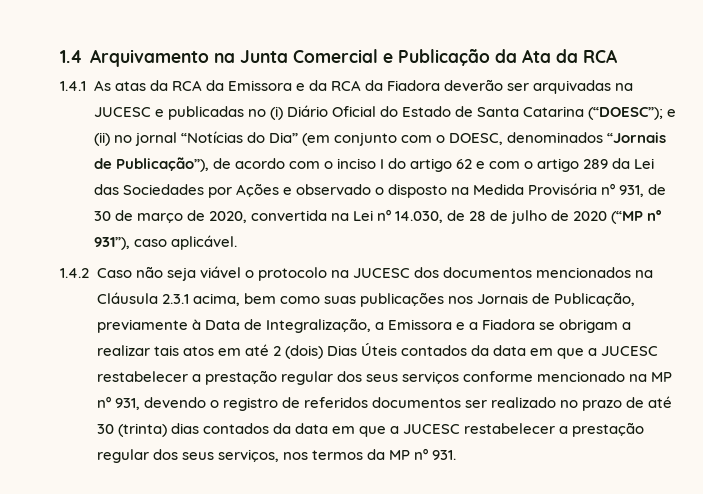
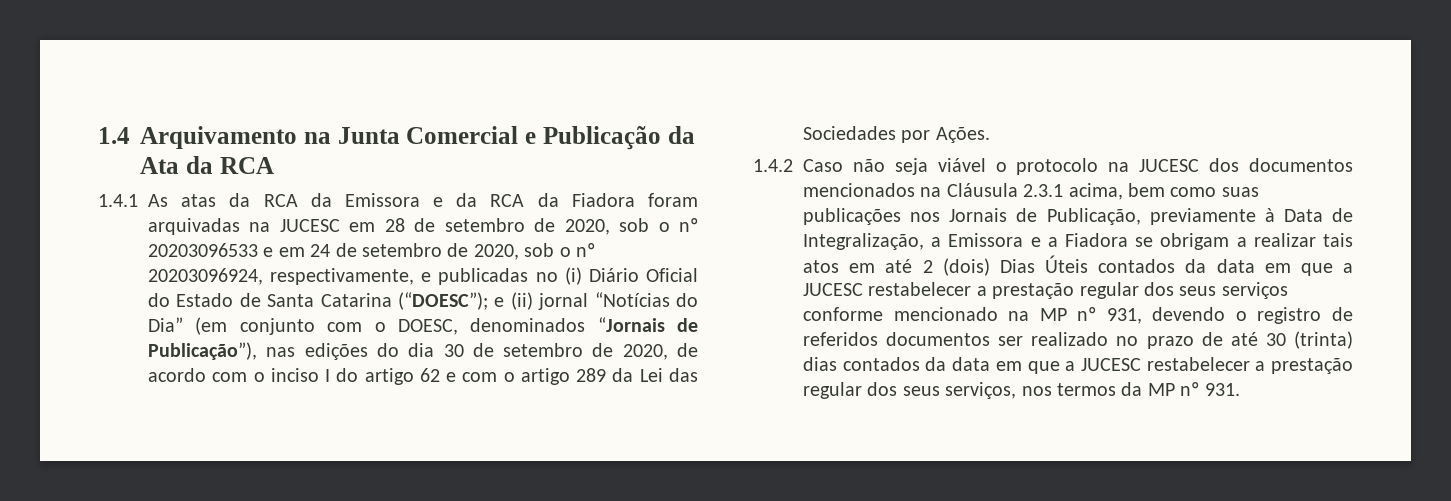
- 1.4.1 As atas da RCA da Emissora e da RCA da Fiadora deverão ser arquivadas na JUCESC e publicadas no (i) Diário Oficial do Estado de Santa Catarina (“DOESC”);
+ 1.4.1 As atas da RCA da Emissora e da RCA da Fiadora foram arquivadas na JUCESC em 28 de setembro de 2020, sob o nº 20203096533 e em 24 de setembro de 2020, sob o nº 20203096924, respectivamente, e publicadas no (i) Diário Oficial do Estado de Santa Catarina (“DOESC”);
- e (ii) no jornal “Notícias do Dia” (em conjunto com o DOESC, denominados “Jornais de Publicação”), de acordo com o inciso I do artigo 62 e com o artigo 289 da Lei das Sociedades por Ações e observado o disposto na Medida Provisória nº 931, de 30 de março de 2020, convertida na Lei nº 14.030, de 28 de julho de 2020 (“MP nº 931”), caso aplicável.
+ e (ii) jornal “Notícias do Dia” (em conjunto com o DOESC, denominados “Jornais de Publicação”), nas edições do dia 30 de setembro de 2020, de acordo com o inciso I do artigo 62 e com o artigo 289 da Lei das Sociedades por Ações.

